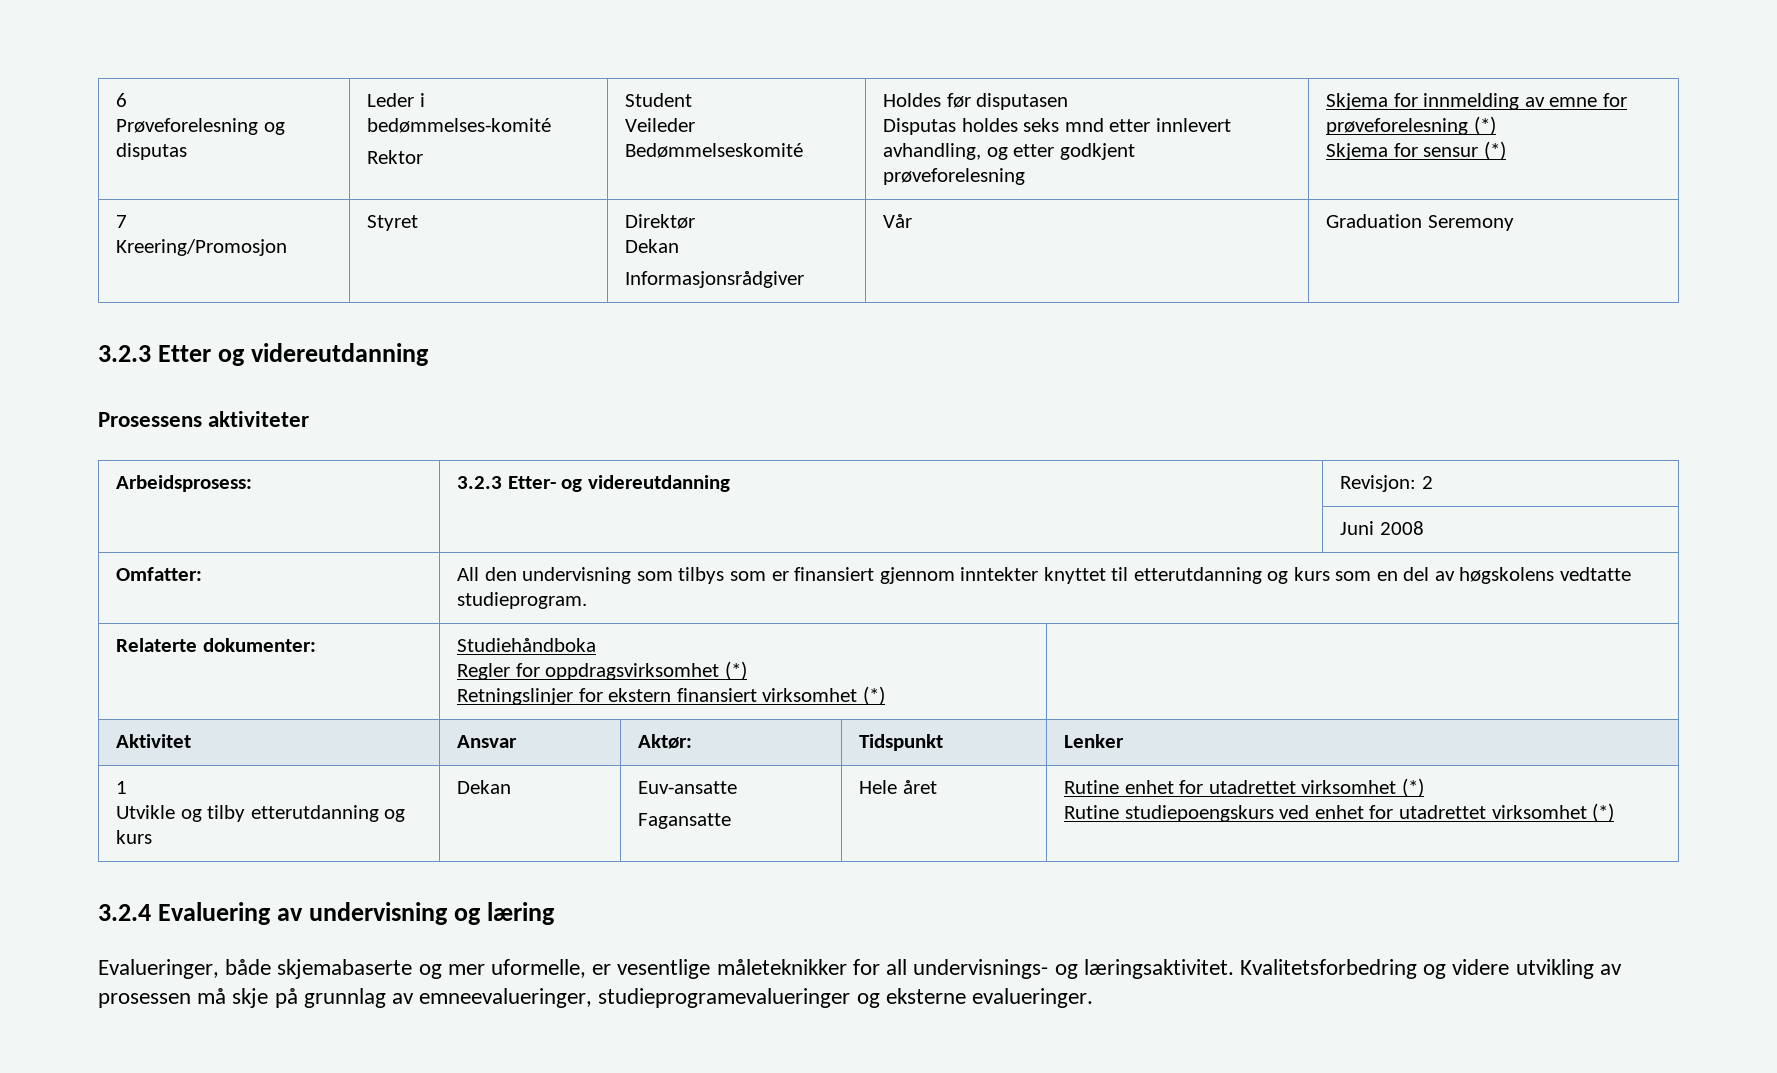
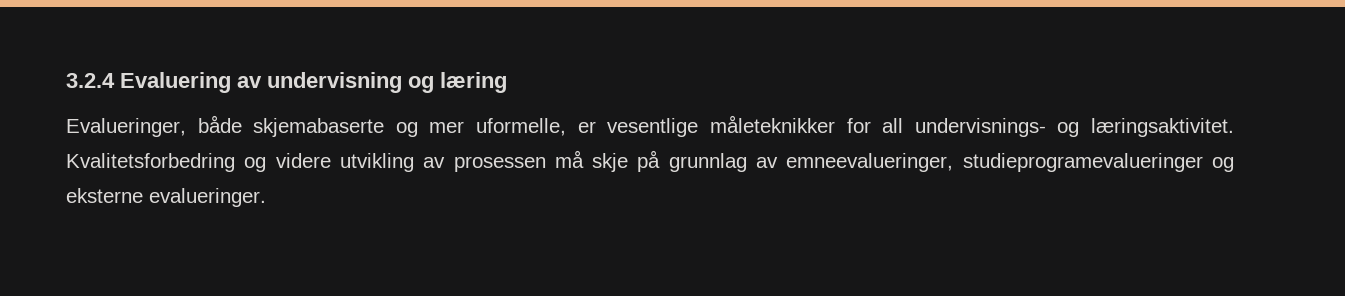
- 6
- Prøveforelesning og disputas | Leder i bedømmelses-komité
- Rektor | Student
- Veileder Bedømmelseskomité | Holdes før disputasen
- Disputas holdes seks mnd etter innlevert avhandling, og etter godkjent
- prøveforelesning | Skjema for innmelding av emne for prøveforelesning (*)
- Skjema for sensur (*)
- 7
- Kreering/Promosjon | Styret | Direktør
- Dekan
- Informasjonsrådgiver | Vår | Graduation Seremony
- 3.2.3 Etter og videreutdanning
- Prosessens aktiviteter
- Arbeidsprosess: | 3.2.3 Etter- og videreutdanning | Revisjon: 2
- | | Juni 2008
- Omfatter: | All den undervisning som tilbys som er finansiert gjennom inntekter knyttet til etterutdanning og kurs som en del av høgskolens vedtatte studieprogram.
- Relaterte dokumenter: | Studiehåndboka
- Regler for oppdragsvirksomhet (*)
- Retningslinjer for ekstern finansiert virksomhet (*) |
- Aktivitet | Ansvar | Aktør: | Tidspunkt | Lenker
- 1
- Utvikle og tilby etterutdanning og kurs | Dekan | Euv-ansatte
- Fagansatte | Hele året | Rutine enhet for utadrettet virksomhet (*)
- Rutine studiepoengskurs ved enhet for utadrettet virksomhet (*)

